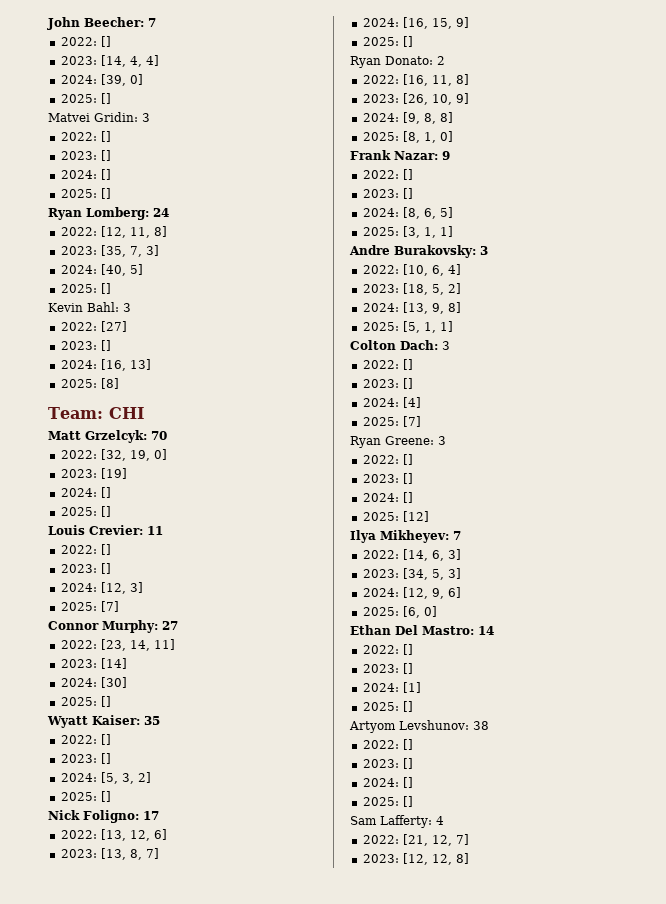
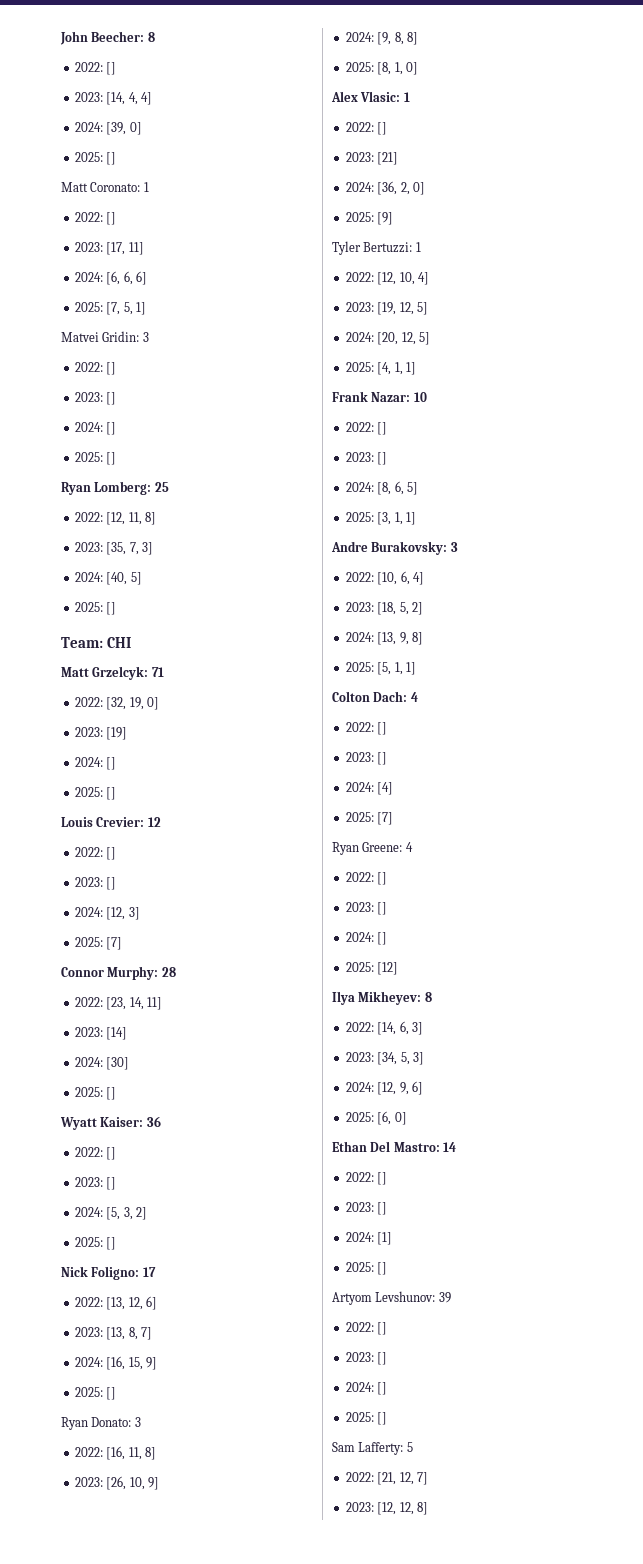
- John Beecher: 7
+ John Beecher: 8
+ Matt Coronato: 1
+ 2022: []
+ 2023: [17, 11]
+ 2024: [6, 6, 6]
+ 2025: [7, 5, 1]
- Ryan Lomberg: 24
+ Ryan Lomberg: 25
- Kevin Bahl: 3
- 2022: [27]
- 2023: []
- 2024: [16, 13]
- 2025: [8]
- Matt Grzelcyk: 70
+ Matt Grzelcyk: 71
- Louis Crevier: 11
+ Louis Crevier: 12
- Connor Murphy: 27
+ Connor Murphy: 28
- Wyatt Kaiser: 35
+ Wyatt Kaiser: 36
- Ryan Donato: 2
+ Ryan Donato: 3
+ Alex Vlasic: 1
+ 2022: []
+ 2023: [21]
+ 2024: [36, 2, 0]
+ 2025: [9]
+ Tyler Bertuzzi: 1
+ 2022: [12, 10, 4]
+ 2023: [19, 12, 5]
+ 2024: [20, 12, 5]
+ 2025: [4, 1, 1]
- Frank Nazar: 9
+ Frank Nazar: 10
- Colton Dach: 3
+ Colton Dach: 4
- Ryan Greene: 3
+ Ryan Greene: 4
- Ilya Mikheyev: 7
+ Ilya Mikheyev: 8
- Artyom Levshunov: 38
+ Artyom Levshunov: 39
- Sam Lafferty: 4
+ Sam Lafferty: 5

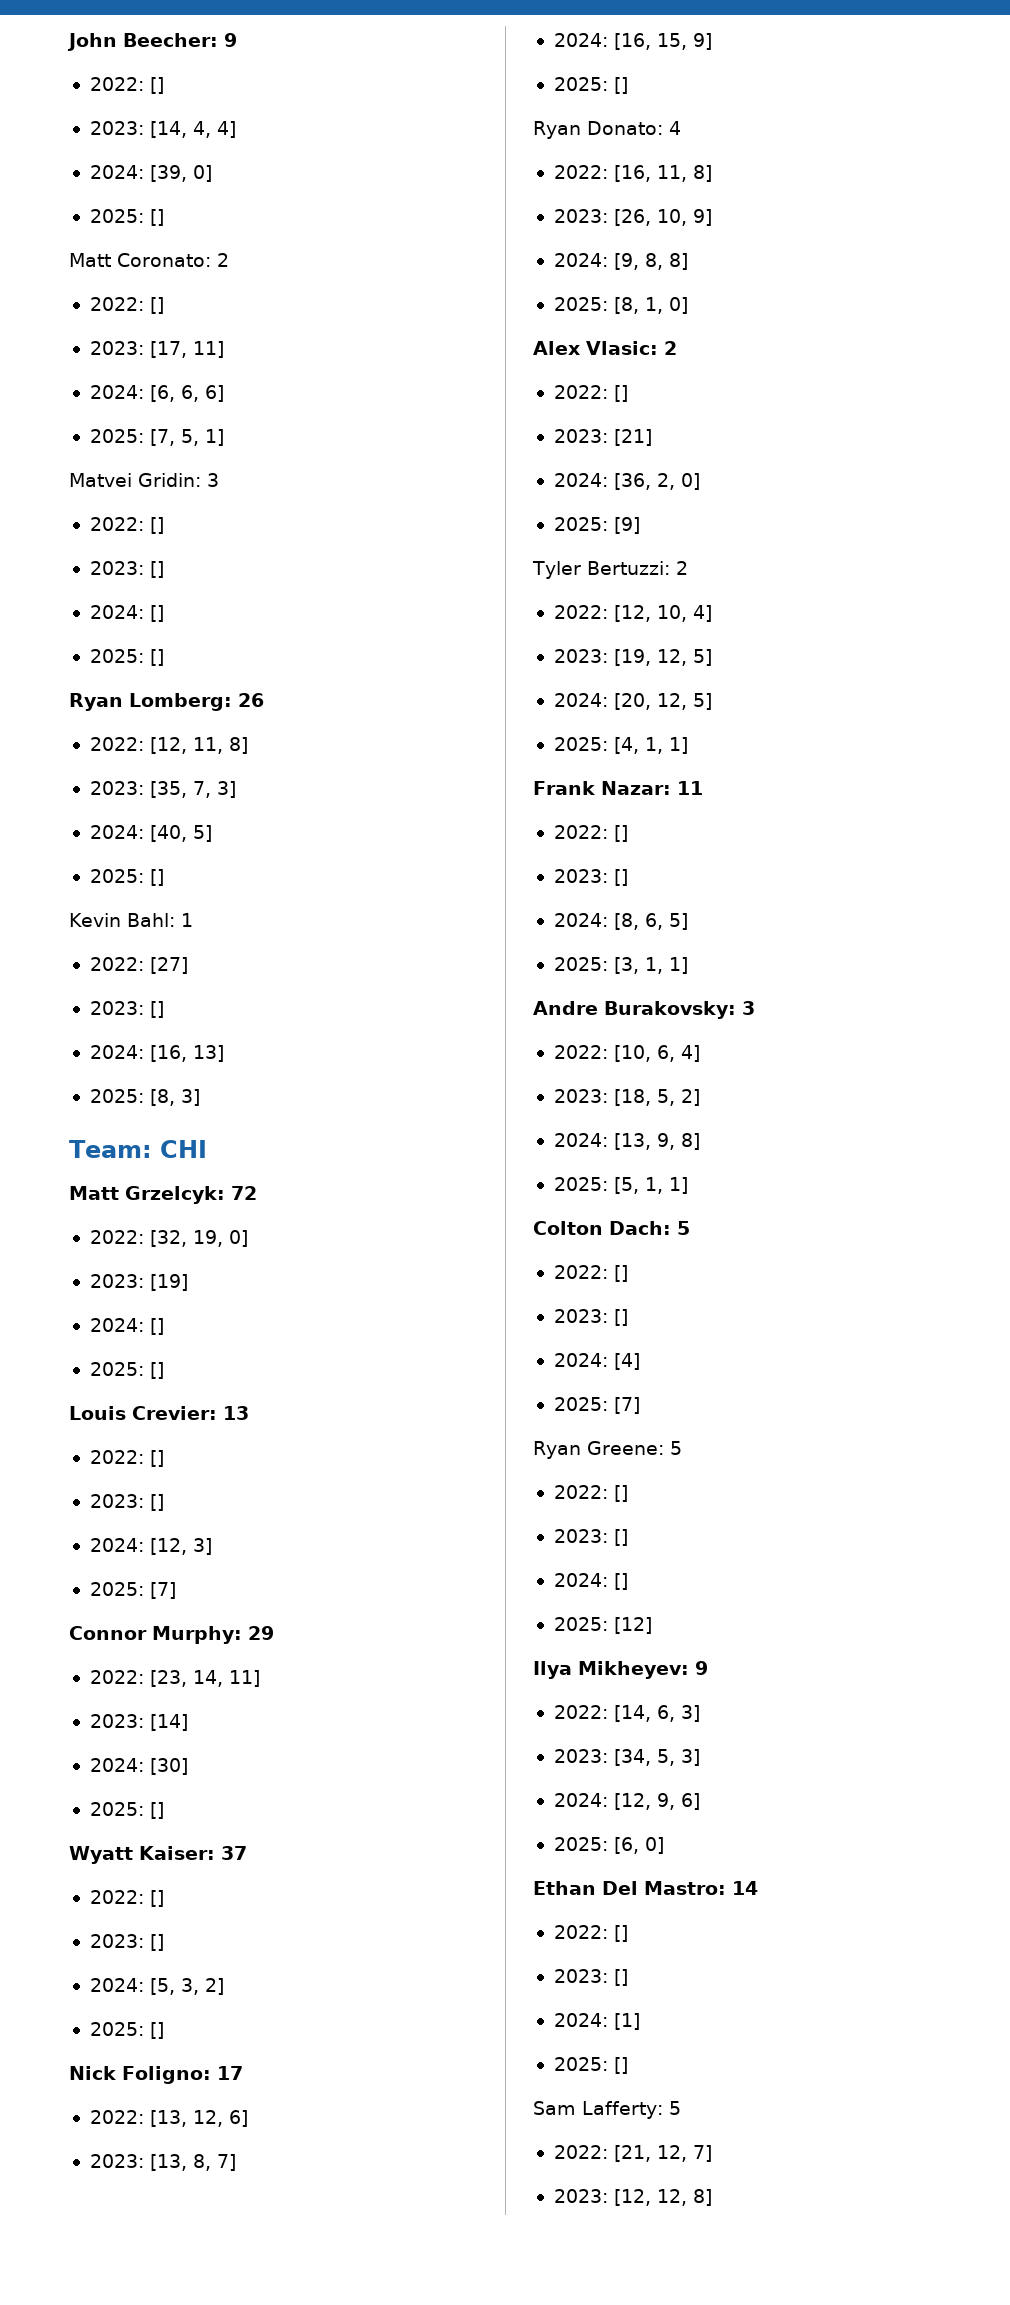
- John Beecher: 8
+ John Beecher: 9
- Matt Coronato: 1
+ Matt Coronato: 2
- Ryan Lomberg: 25
+ Ryan Lomberg: 26
+ Kevin Bahl: 1
+ 2022: [27]
+ 2023: []
+ 2024: [16, 13]
+ 2025: [8, 3]
- Matt Grzelcyk: 71
+ Matt Grzelcyk: 72
- Louis Crevier: 12
+ Louis Crevier: 13
- Connor Murphy: 28
+ Connor Murphy: 29
- Wyatt Kaiser: 36
+ Wyatt Kaiser: 37
- Ryan Donato: 3
+ Ryan Donato: 4
- Alex Vlasic: 1
+ Alex Vlasic: 2
- Tyler Bertuzzi: 1
+ Tyler Bertuzzi: 2
- Frank Nazar: 10
+ Frank Nazar: 11
- Colton Dach: 4
+ Colton Dach: 5
- Ryan Greene: 4
+ Ryan Greene: 5
- Ilya Mikheyev: 8
+ Ilya Mikheyev: 9
- Artyom Levshunov: 39
- 2022: []
- 2023: []
- 2024: []
- 2025: []

